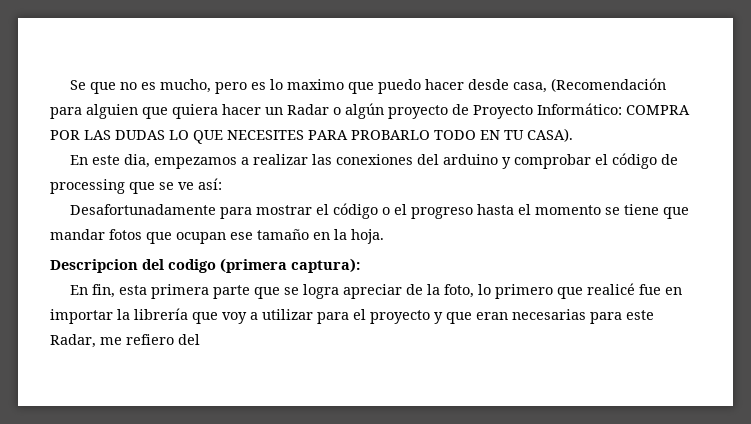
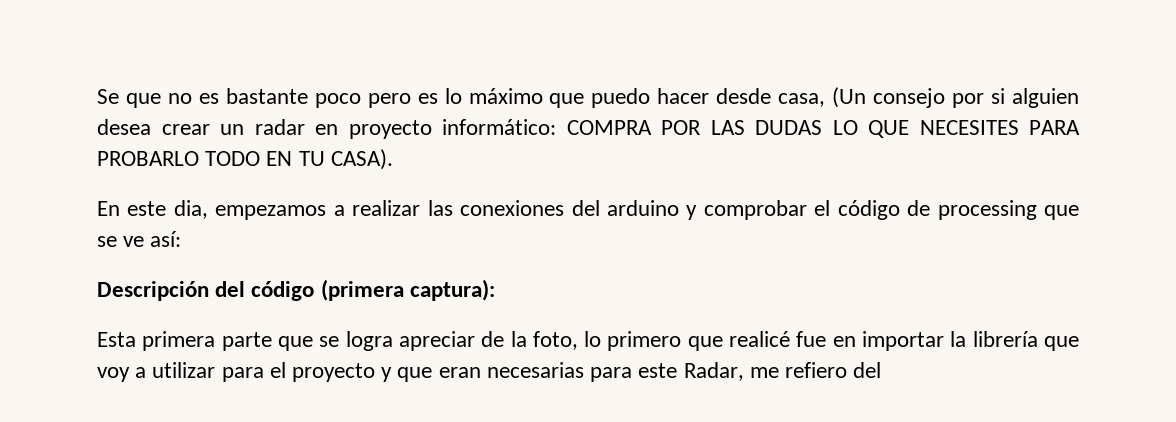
- Se que no es mucho, pero es lo maximo que puedo hacer desde casa, (Recomendación para alguien que quiera hacer un Radar o algún proyecto de Proyecto Informático: COMPRA POR LAS DUDAS LO QUE NECESITES PARA PROBARLO TODO EN TU CASA).
+ Se que no es bastante poco pero es lo máximo que puedo hacer desde casa, (Un consejo por si alguien desea crear un radar en proyecto informático: COMPRA POR LAS DUDAS LO QUE NECESITES PARA PROBARLO TODO EN TU CASA).
- Desafortunadamente para mostrar el código o el progreso hasta el momento se tiene que mandar fotos que ocupan ese tamaño en la hoja.
- Descripcion del codigo (primera captura):
+ Descripción del código (primera captura):
- En fin, esta primera parte que se logra apreciar de la foto, lo primero que realicé fue en importar la librería que voy a utilizar para el proyecto y que eran necesarias para este Radar, me refiero del
+ Esta primera parte que se logra apreciar de la foto, lo primero que realicé fue en importar la librería que voy a utilizar para el proyecto y que eran necesarias para este Radar, me refiero del

